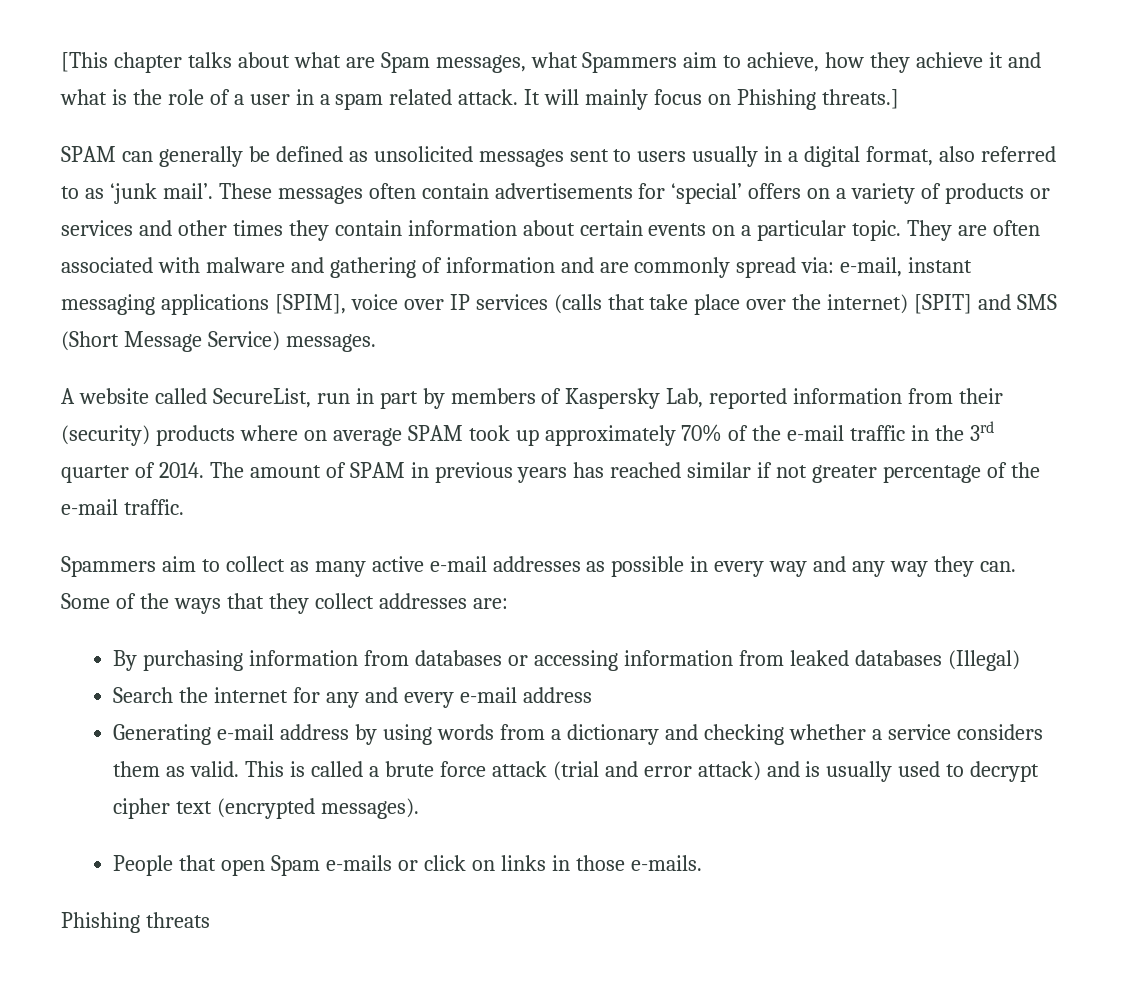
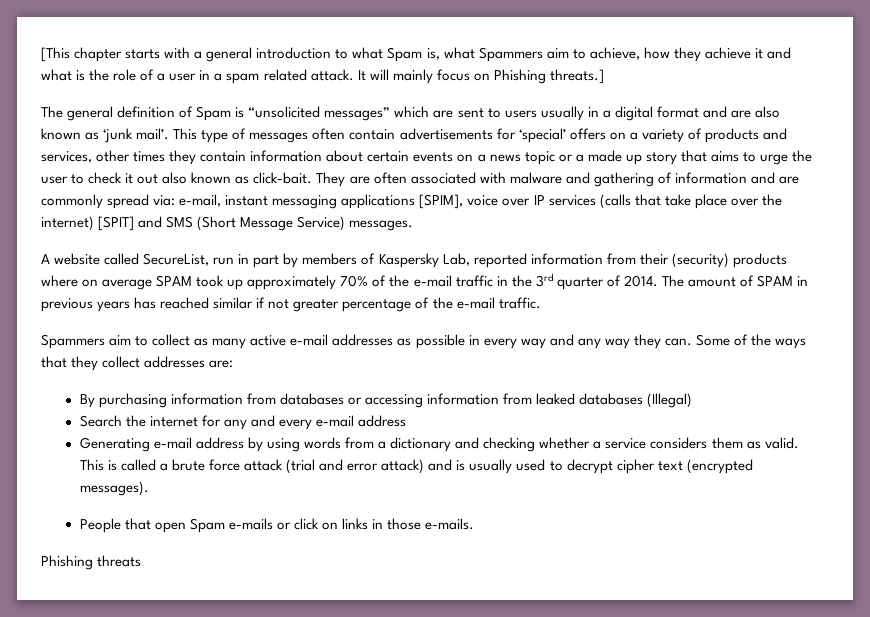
- [This chapter talks about what are Spam messages, what Spammers aim to achieve, how they achieve it and what is the role of a user in a spam related attack.
+ [This chapter starts with a general introduction to what Spam is, what Spammers aim to achieve, how they achieve it and what is the role of a user in a spam related attack.
- SPAM can generally be defined as unsolicited messages sent to users usually in a digital format, also referred to as ‘junk mail’. These messages often contain advertisements for ‘special’ offers on a variety of products or services and other times they contain information about certain events on a particular topic.
+ The general definition of Spam is “unsolicited messages” which are sent to users usually in a digital format and are also known as ‘junk mail’. This type of messages often contain advertisements for ‘special’ offers on a variety of products and services, other times they contain information about certain events on a news topic or a made up story that aims to urge the user to check it out also known as click-bait.

